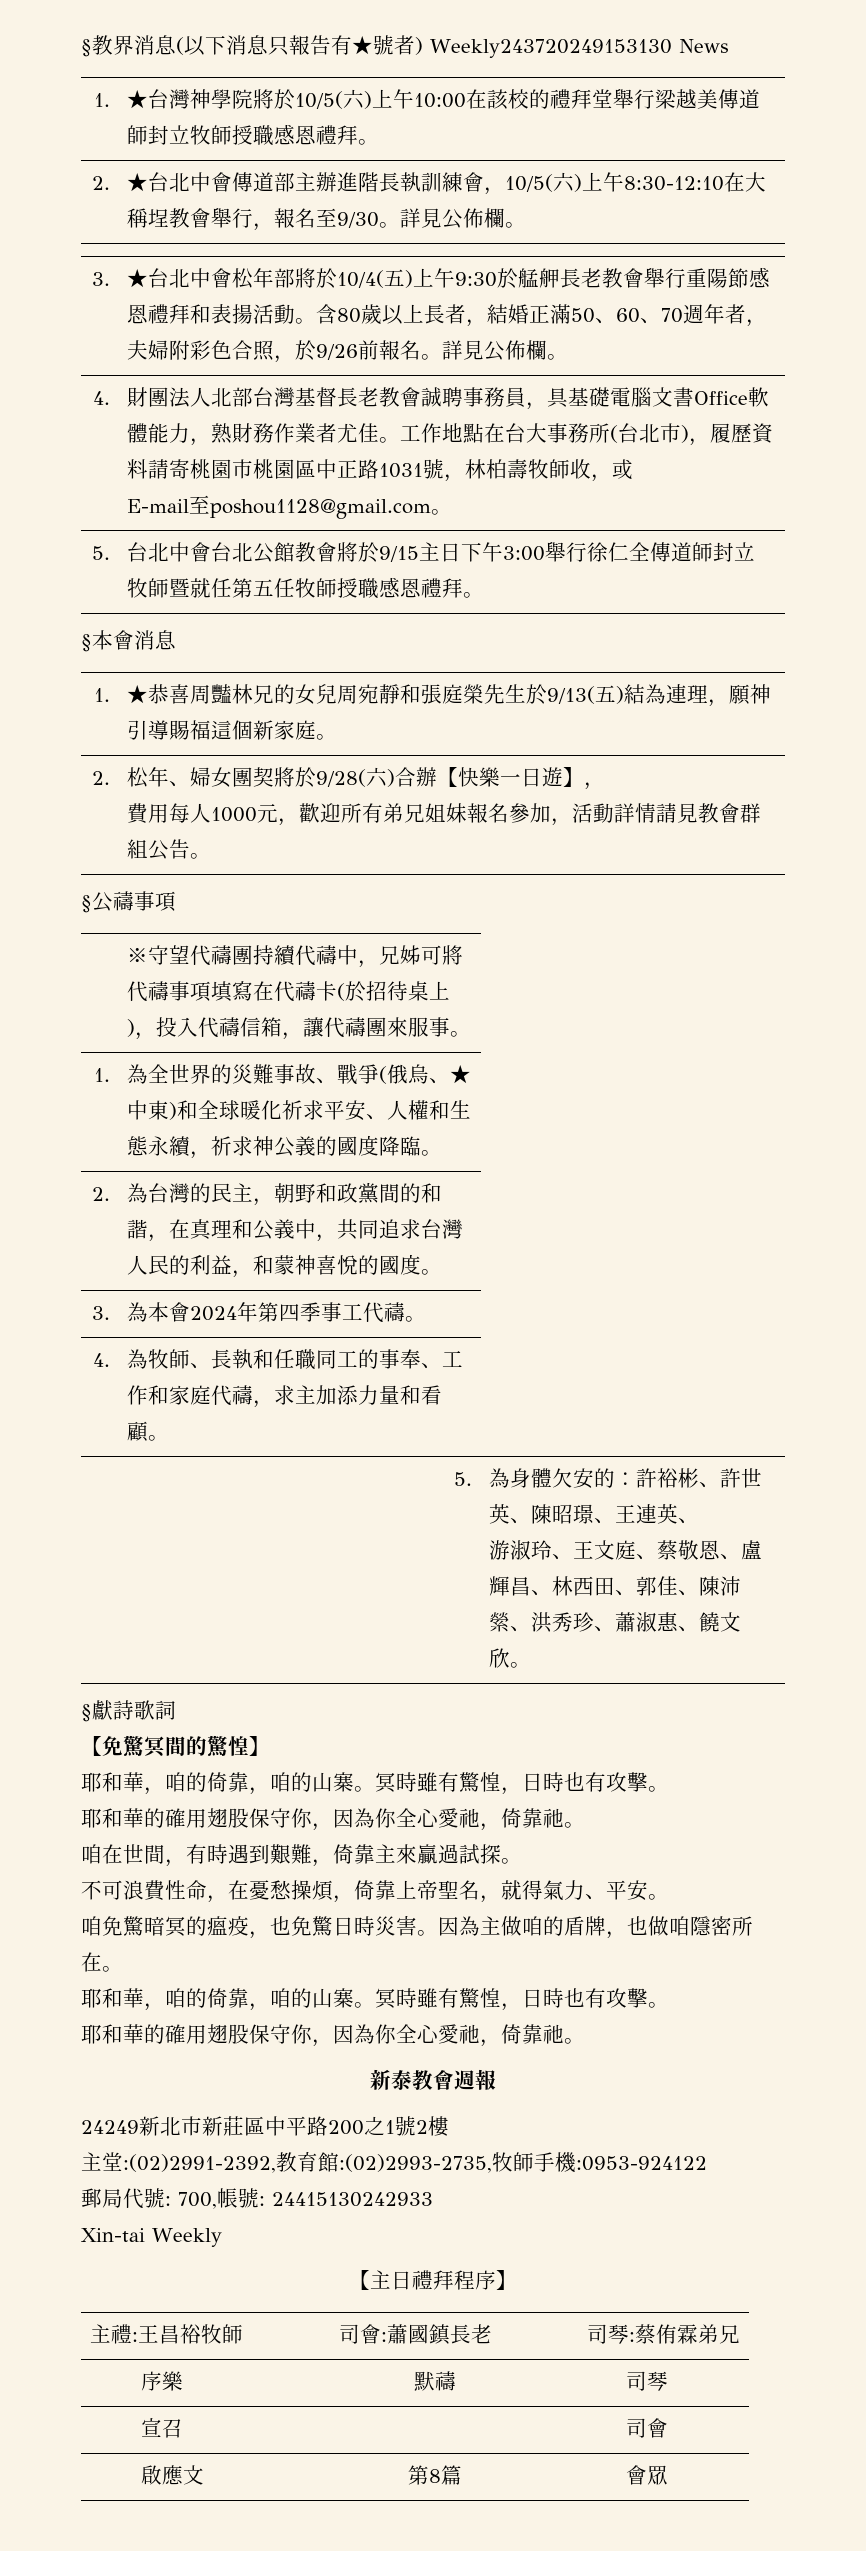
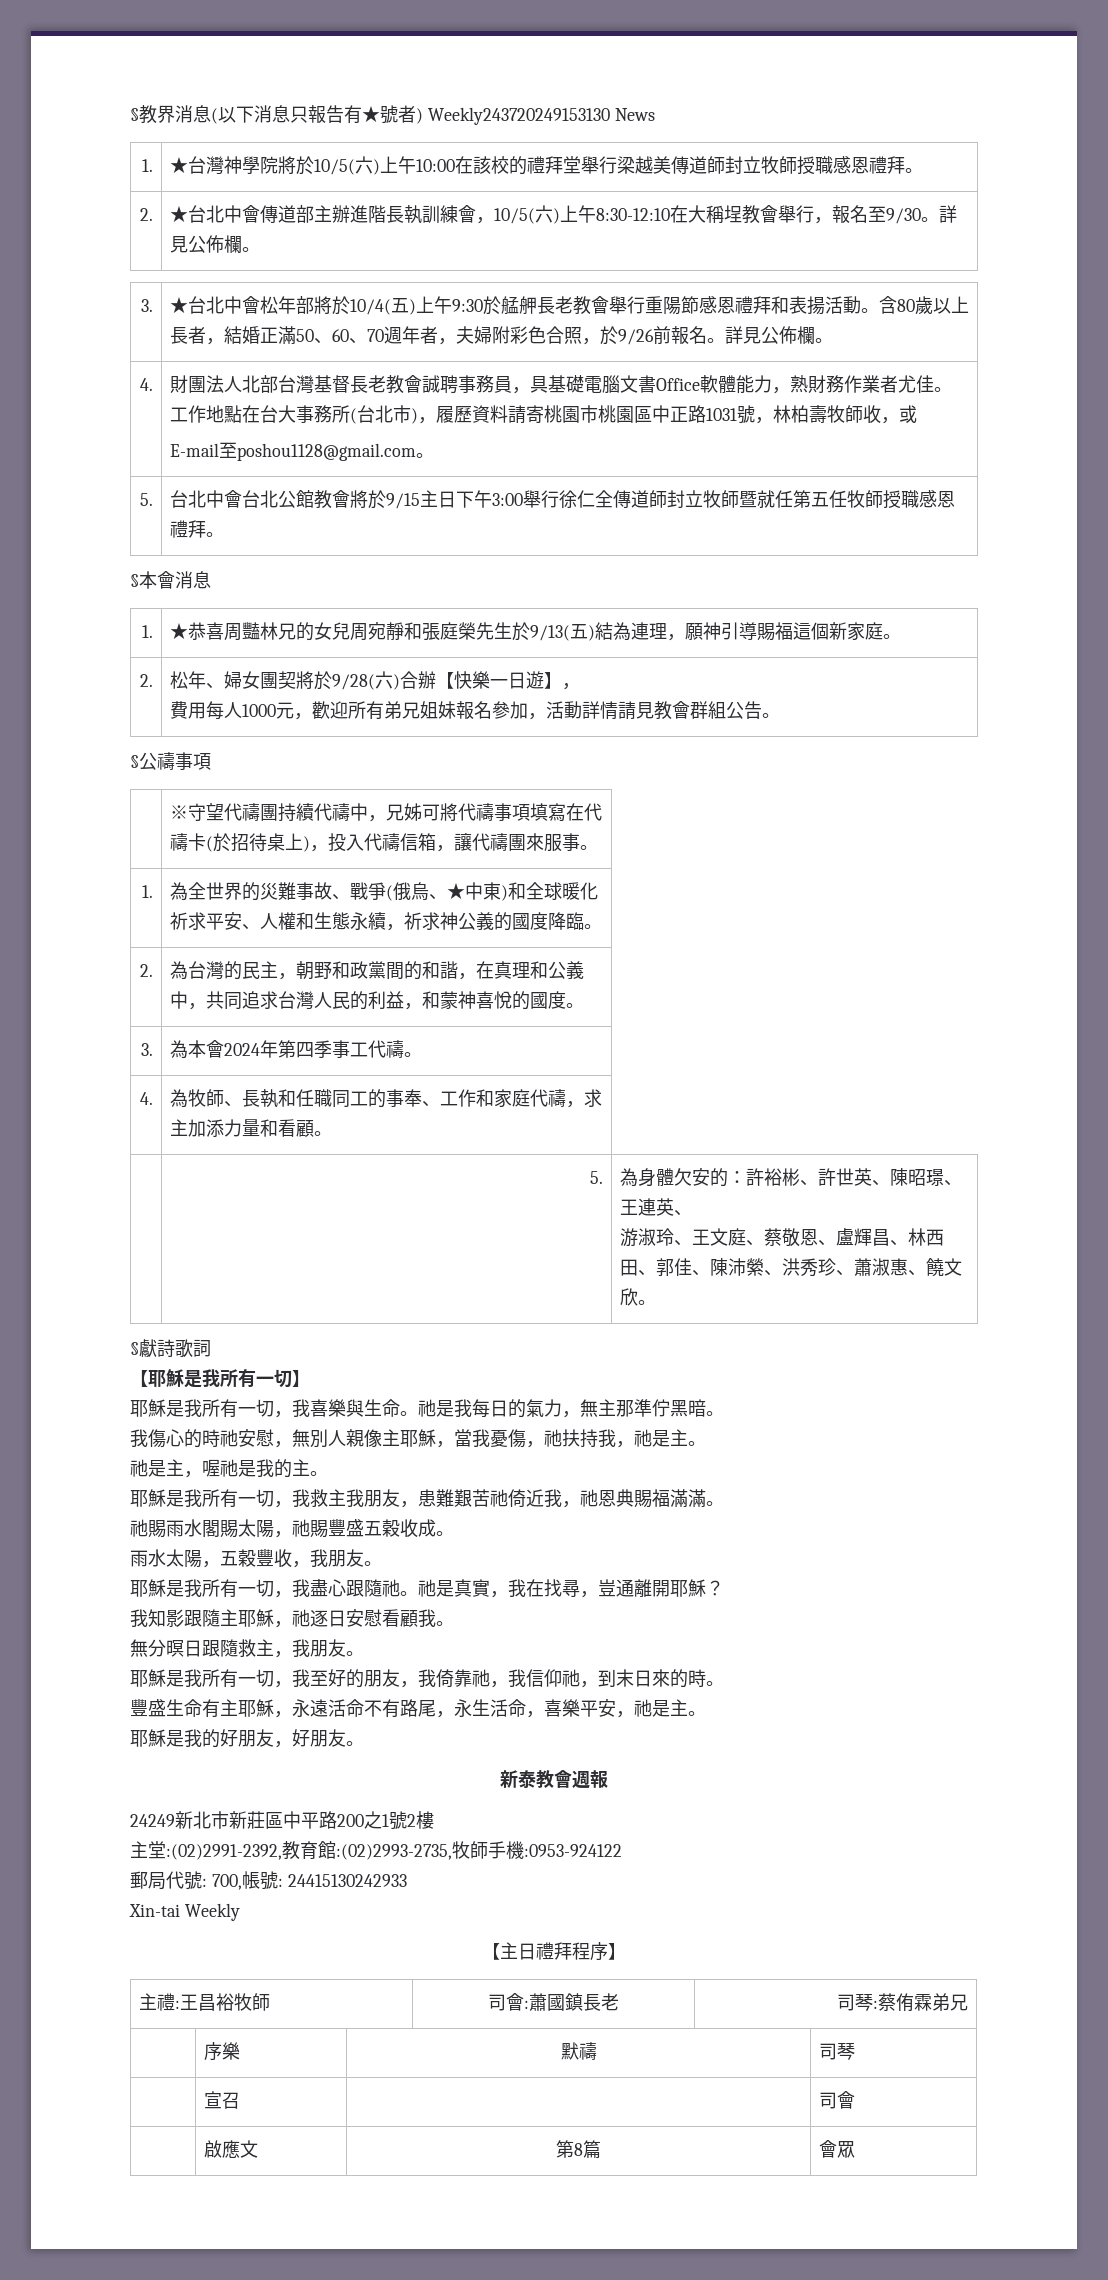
- 【免驚冥間的驚惶】
- 耶和華，咱的倚靠，咱的山寨。冥時雖有驚惶，日時也有攻擊。
- 耶和華的確用翅股保守你，因為你全心愛祂，倚靠祂。
- 咱在世間，有時遇到艱難，倚靠主來贏過試探。
- 不可浪費性命，在憂愁操煩，倚靠上帝聖名，就得氣力、平安。
- 咱免驚暗冥的瘟疫，也免驚日時災害。因為主做咱的盾牌，也做咱隱密所在。
- 耶和華，咱的倚靠，咱的山寨。冥時雖有驚惶，日時也有攻擊。
- 耶和華的確用翅股保守你，因為你全心愛祂，倚靠祂。
+ 【耶穌是我所有一切】
+ 耶穌是我所有一切，我喜樂與生命。祂是我每日的氣力，無主那準佇黑暗。
+ 我傷心的時祂安慰，無別人親像主耶穌，當我憂傷，祂扶持我，祂是主。
+ 祂是主，喔祂是我的主。
+ 耶穌是我所有一切，我救主我朋友，患難艱苦祂倚近我，祂恩典賜福滿滿。
+ 祂賜雨水閣賜太陽，祂賜豐盛五穀收成。
+ 雨水太陽，五穀豐收，我朋友。
+ 耶穌是我所有一切，我盡心跟隨祂。祂是真實，我在找尋，豈通離開耶穌？
+ 我知影跟隨主耶穌，祂逐日安慰看顧我。
+ 無分暝日跟隨救主，我朋友。
+ 耶穌是我所有一切，我至好的朋友，我倚靠祂，我信仰祂，到末日來的時。
+ 豐盛生命有主耶穌，永遠活命不有路尾，永生活命，喜樂平安，祂是主。
+ 耶穌是我的好朋友，好朋友。

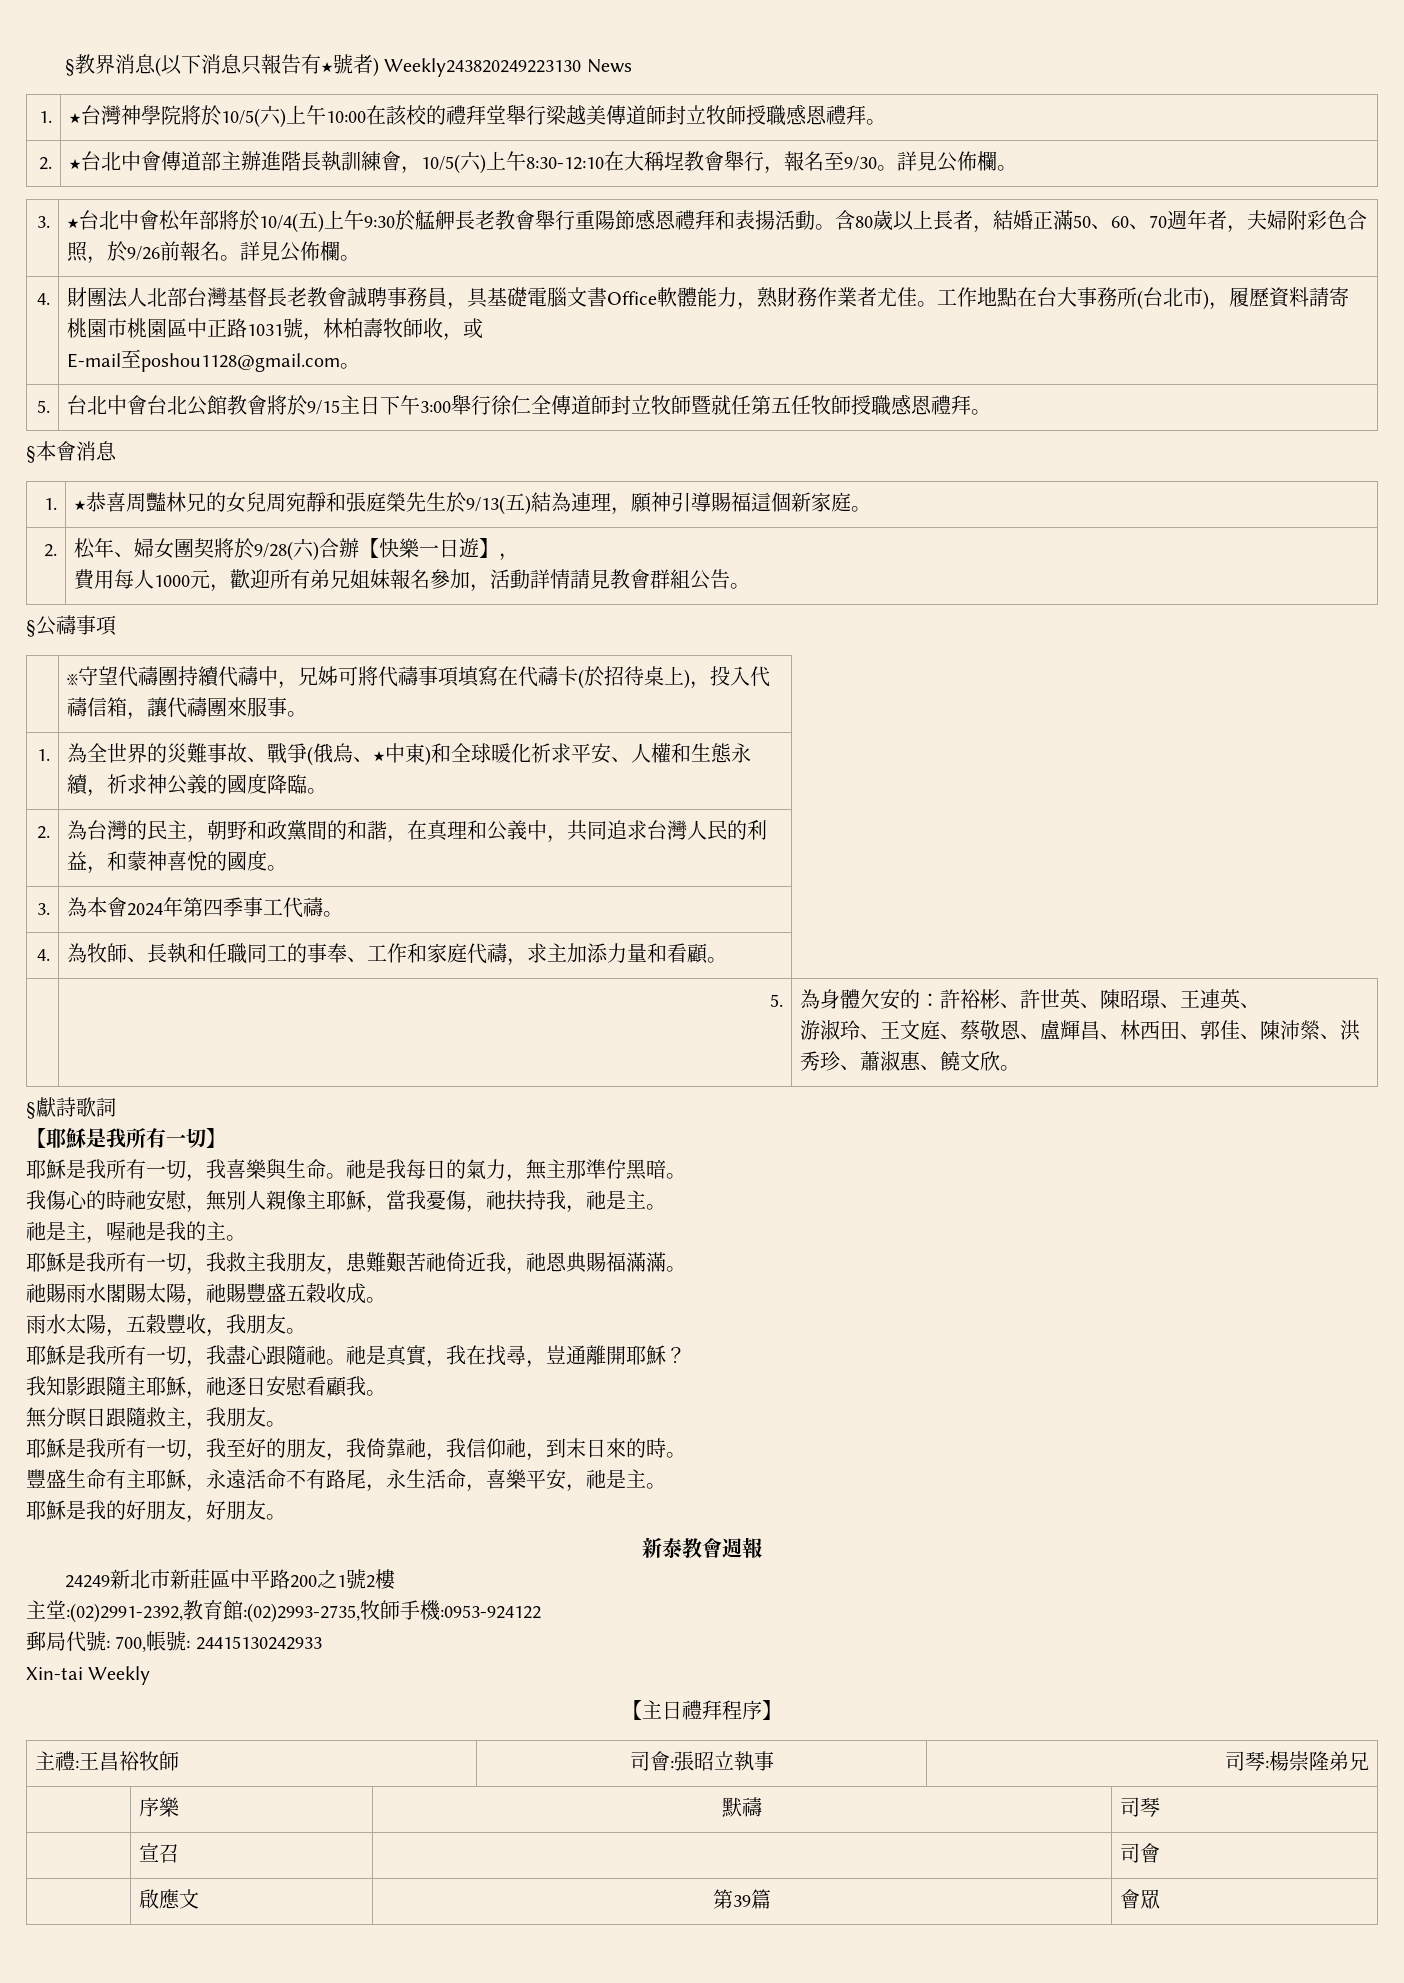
- §教界消息(以下消息只報告有★號者) Weekly243720249153130 News
+ §教界消息(以下消息只報告有★號者) Weekly243820249223130 News
- 主禮:王昌裕牧師 | 司會:蕭國鎮長老 | 司琴:蔡侑霖弟兄
+ 主禮:王昌裕牧師 | 司會:張昭立執事 | 司琴:楊崇隆弟兄
- | 啟應文 | 第8篇 | 會眾
+ | 啟應文 | 第39篇 | 會眾

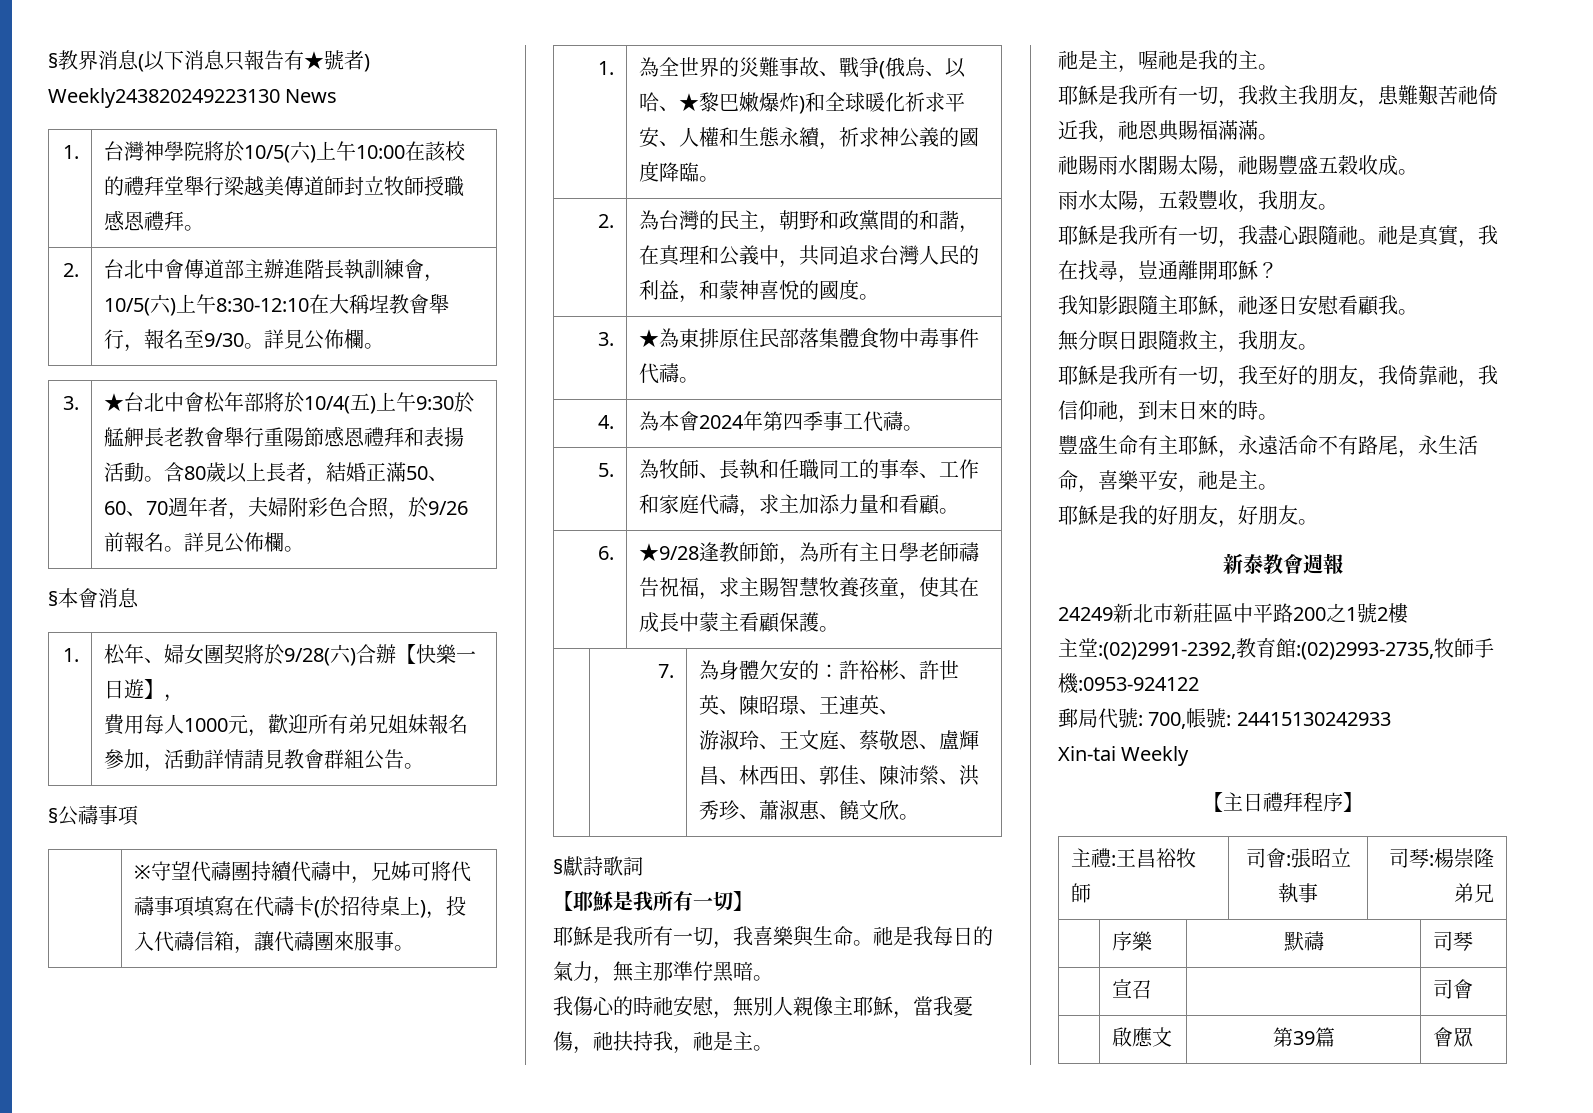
- 1. | ★台灣神學院將於10/5(六)上午10:00在該校的禮拜堂舉行梁越美傳道師封立牧師授職感恩禮拜。
+ 1. | 台灣神學院將於10/5(六)上午10:00在該校的禮拜堂舉行梁越美傳道師封立牧師授職感恩禮拜。
- 2. | ★台北中會傳道部主辦進階長執訓練會，10/5(六)上午8:30-12:10在大稱埕教會舉行，報名至9/30。詳見公佈欄。
+ 2. | 台北中會傳道部主辦進階長執訓練會，10/5(六)上午8:30-12:10在大稱埕教會舉行，報名至9/30。詳見公佈欄。
- 4. | 財團法人北部台灣基督長老教會誠聘事務員，具基礎電腦文書Office軟體能力，熟財務作業者尤佳。工作地點在台大事務所(台北市)，履歷資料請寄桃園市桃園區中正路1031號，林柏壽牧師收，或
- E-mail至poshou1128@gmail.com。
- 5. | 台北中會台北公館教會將於9/15主日下午3:00舉行徐仁全傳道師封立牧師暨就任第五任牧師授職感恩禮拜。
  §本會消息
- 1. | ★恭喜周豔林兄的女兒周宛靜和張庭榮先生於9/13(五)結為連理，願神引導賜福這個新家庭。
- 2. | 松年、婦女團契將於9/28(六)合辦【快樂一日遊】，
+ 1. | 松年、婦女團契將於9/28(六)合辦【快樂一日遊】，
- 1. | 為全世界的災難事故、戰爭(俄烏、★中東)和全球暖化祈求平安、人權和生態永續，祈求神公義的國度降臨。
+ 1. | 為全世界的災難事故、戰爭(俄烏、以哈、★黎巴嫩爆炸)和全球暖化祈求平安、人權和生態永續，祈求神公義的國度降臨。
- 3. | 為本會2024年第四季事工代禱。
+ 3. | ★為東排原住民部落集體食物中毒事件代禱。
+ 4. | 為本會2024年第四季事工代禱。
- 4. | 為牧師、長執和任職同工的事奉、工作和家庭代禱，求主加添力量和看顧。
+ 5. | 為牧師、長執和任職同工的事奉、工作和家庭代禱，求主加添力量和看顧。
- | 5. | 為身體欠安的：許裕彬、許世英、陳昭璟、王連英、
+ 6. | ★9/28逢教師節，為所有主日學老師禱告祝福，求主賜智慧牧養孩童，使其在成長中蒙主看顧保護。
+ | 7. | 為身體欠安的：許裕彬、許世英、陳昭璟、王連英、

